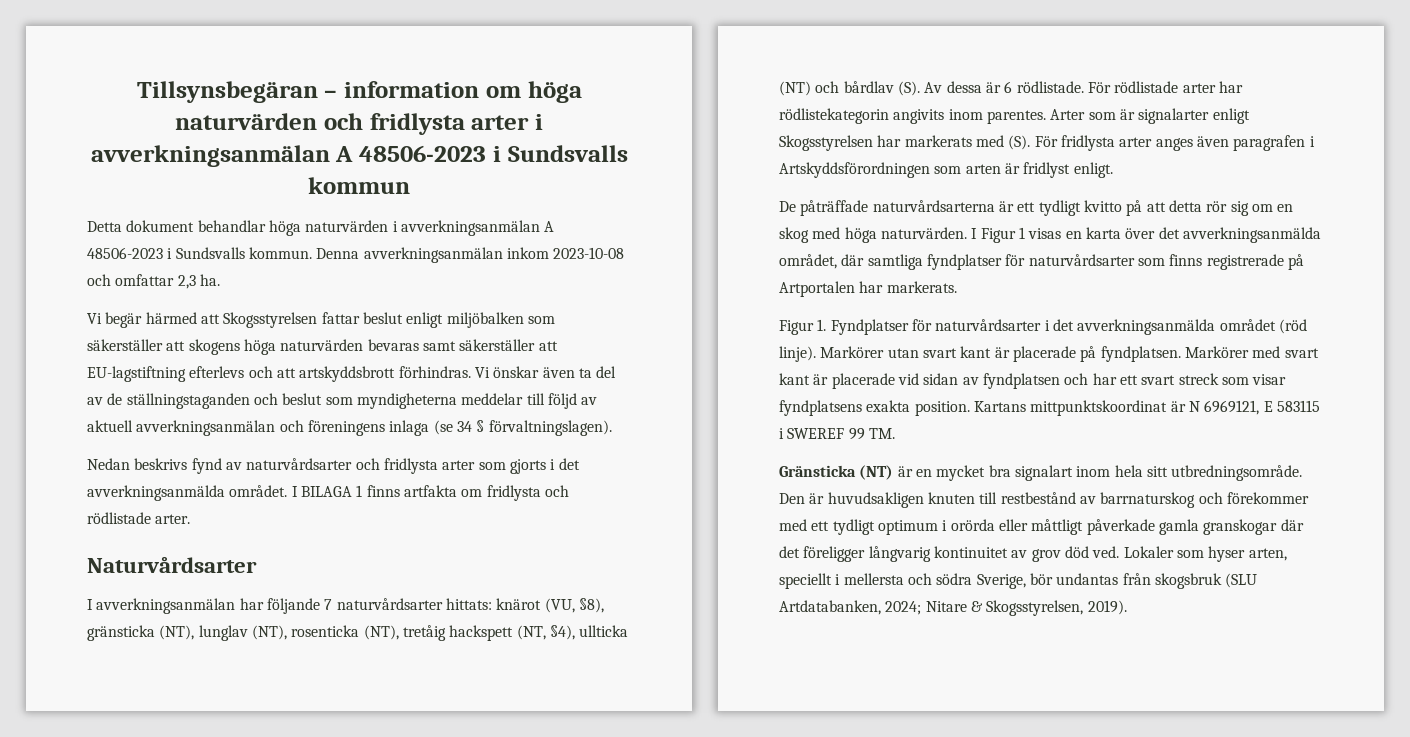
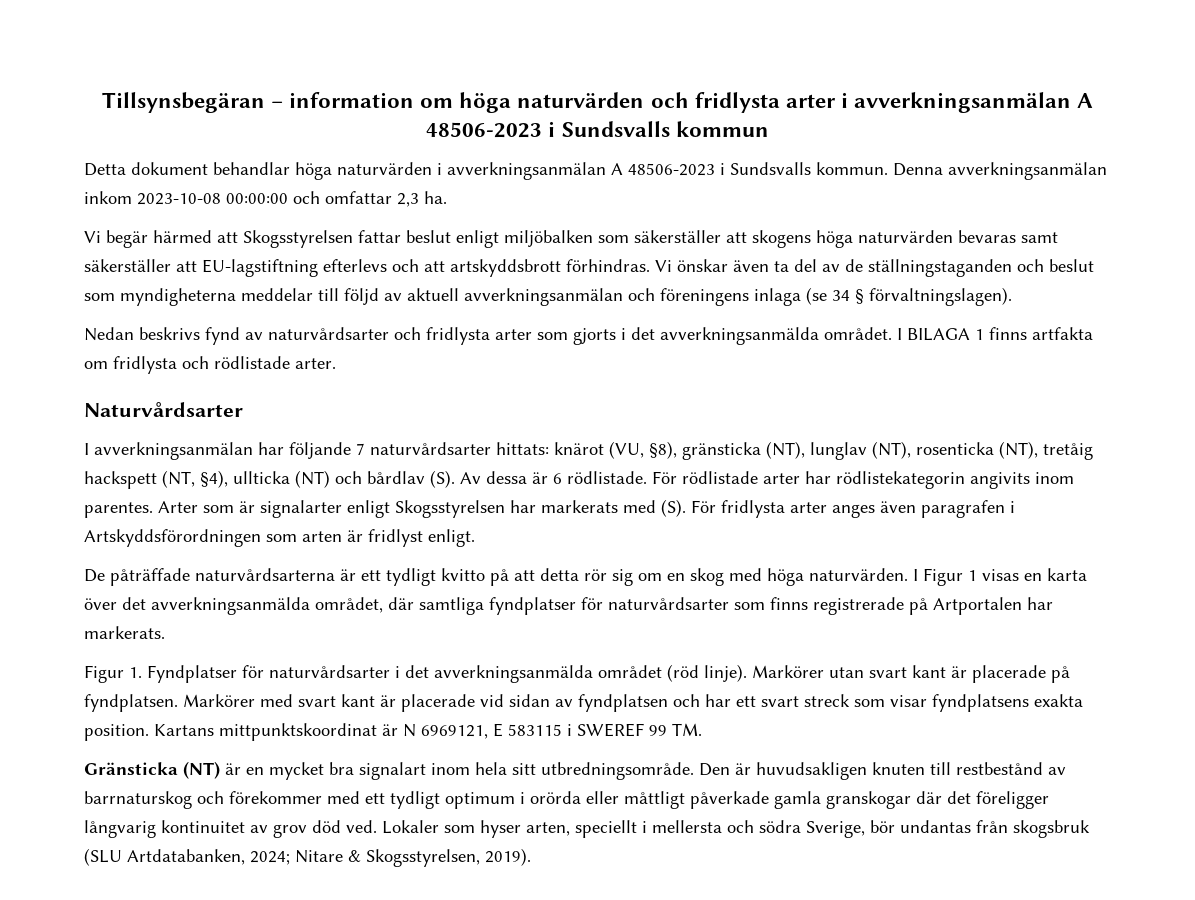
- Denna avverkningsanmälan inkom 2023-10-08 och omfattar 2,3 ha.
+ Denna avverkningsanmälan inkom 2023-10-08 00:00:00 och omfattar 2,3 ha.

